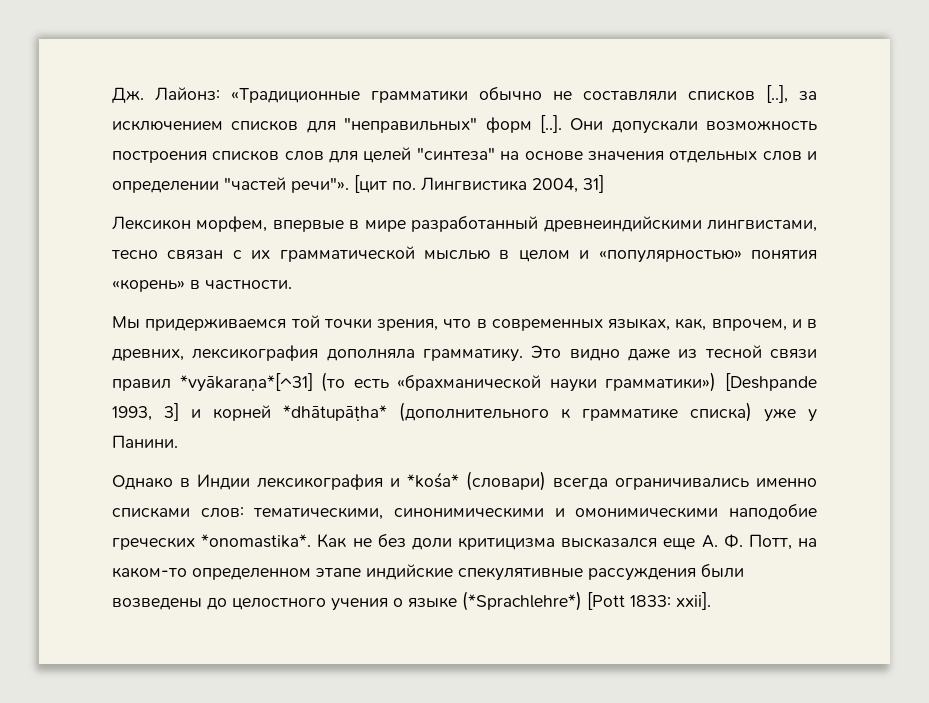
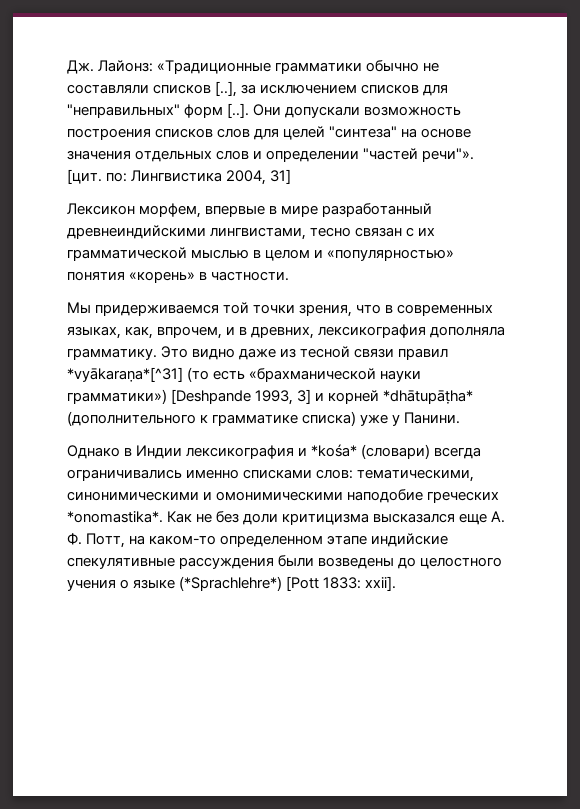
- [цит по. Лингвистика 2004, 31]
+ [цит. по: Лингвистика 2004, 31]

